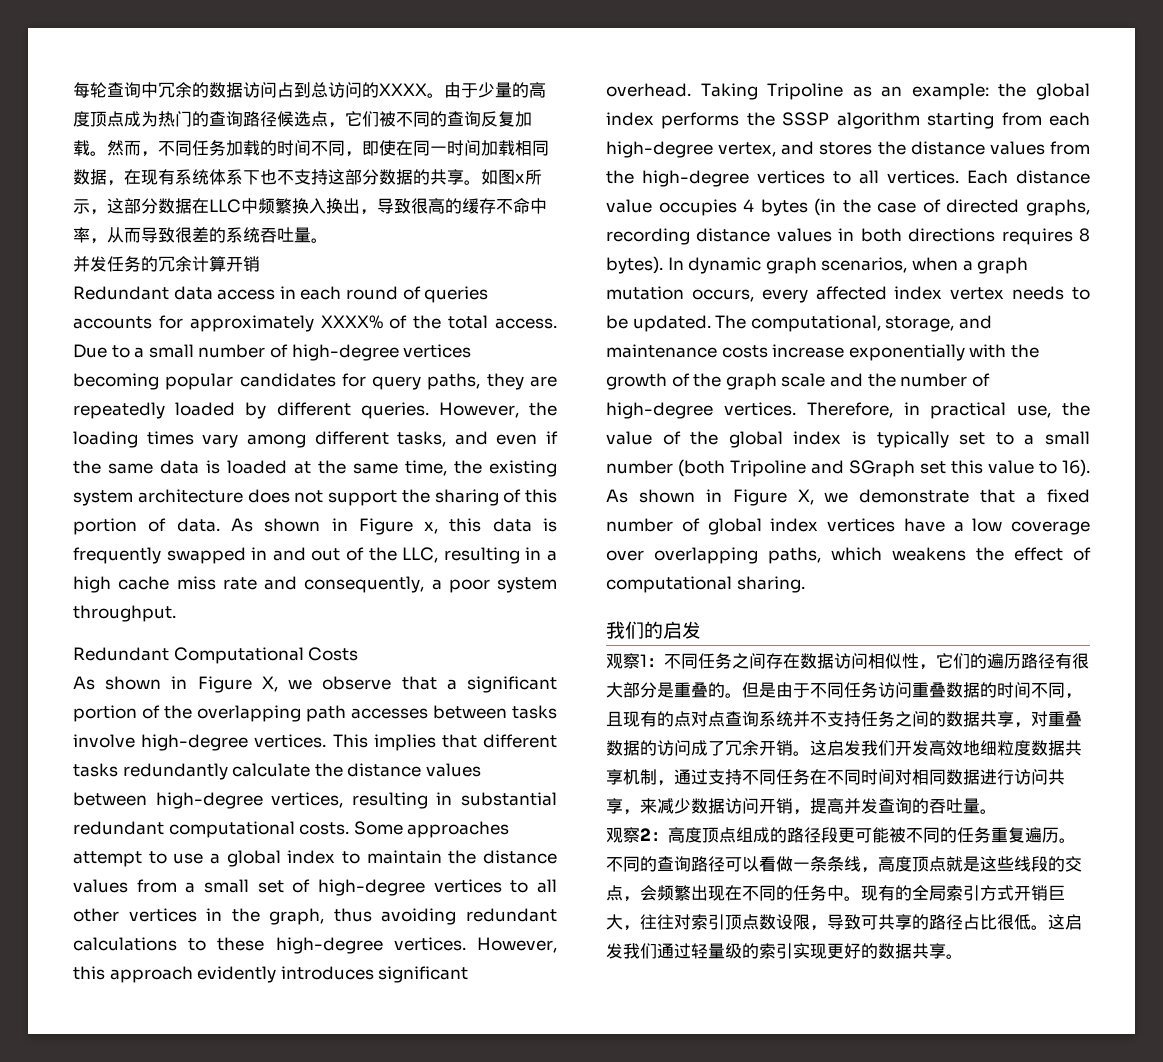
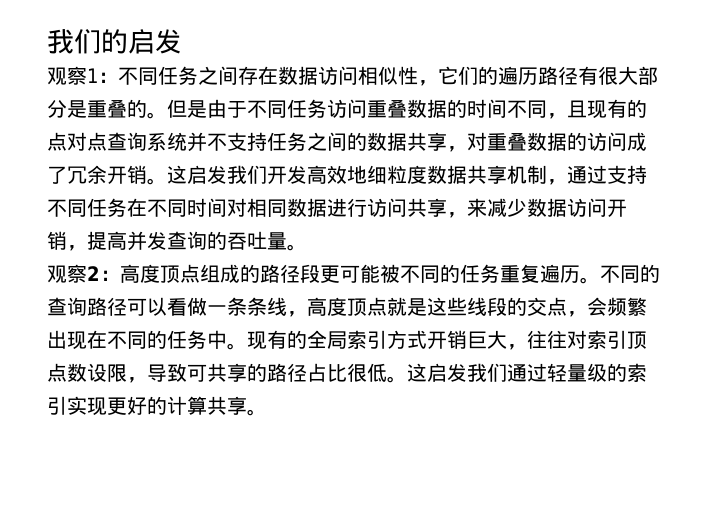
- 每轮查询中冗余的数据访问占到总访问的XXXX。由于少量的高度顶点成为热门的查询路径候选点，它们被不同的查询反复加载。然而，不同任务加载的时间不同，即使在同一时间加载相同数据，在现有系统体系下也不支持这部分数据的共享。如图x所示，这部分数据在LLC中频繁换入换出，导致很高的缓存不命中率，从而导致很差的系统吞吐量。
- 并发任务的冗余计算开销
- Redundant data access in each round of queries accounts for approximately XXXX% of the total access. Due to a small number of high-degree vertices becoming popular candidates for query paths, they are repeatedly loaded by different queries. However, the loading times vary among different tasks, and even if the same data is loaded at the same time, the existing system architecture does not support the sharing of this portion of data. As shown in Figure x, this data is frequently swapped in and out of the LLC, resulting in a high cache miss rate and consequently, a poor system throughput.
- Redundant Computational Costs
- As shown in Figure X, we observe that a significant portion of the overlapping path accesses between tasks involve high-degree vertices. This implies that different tasks redundantly calculate the distance values between high-degree vertices, resulting in substantial redundant computational costs. Some approaches attempt to use a global index to maintain the distance values from a small set of high-degree vertices to all other vertices in the graph, thus avoiding redundant calculations to these high-degree vertices. However, this approach evidently introduces significant overhead. Taking Tripoline as an example: the global index performs the SSSP algorithm starting from each high-degree vertex, and stores the distance values from the high-degree vertices to all vertices. Each distance value occupies 4 bytes (in the case of directed graphs, recording distance values in both directions requires 8 bytes). In dynamic graph scenarios, when a graph mutation occurs, every affected index vertex needs to be updated. The computational, storage, and maintenance costs increase exponentially with the growth of the graph scale and the number of high-degree vertices. Therefore, in practical use, the value of the global index is typically set to a small number (both Tripoline and SGraph set this value to 16). As shown in Figure X, we demonstrate that a fixed number of global index vertices have a low coverage over overlapping paths, which weakens the effect of computational sharing.
- 这启发我们通过轻量级的索引实现更好的数据共享。
+ 这启发我们通过轻量级的索引实现更好的计算共享。

